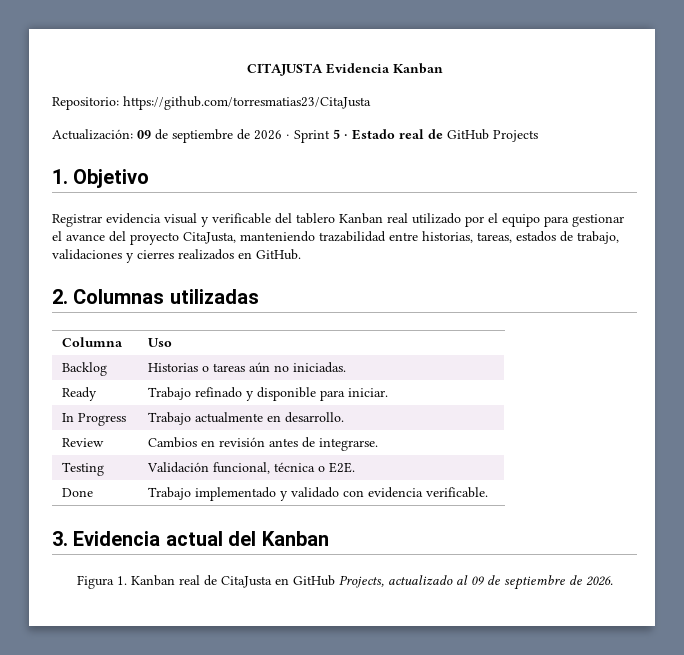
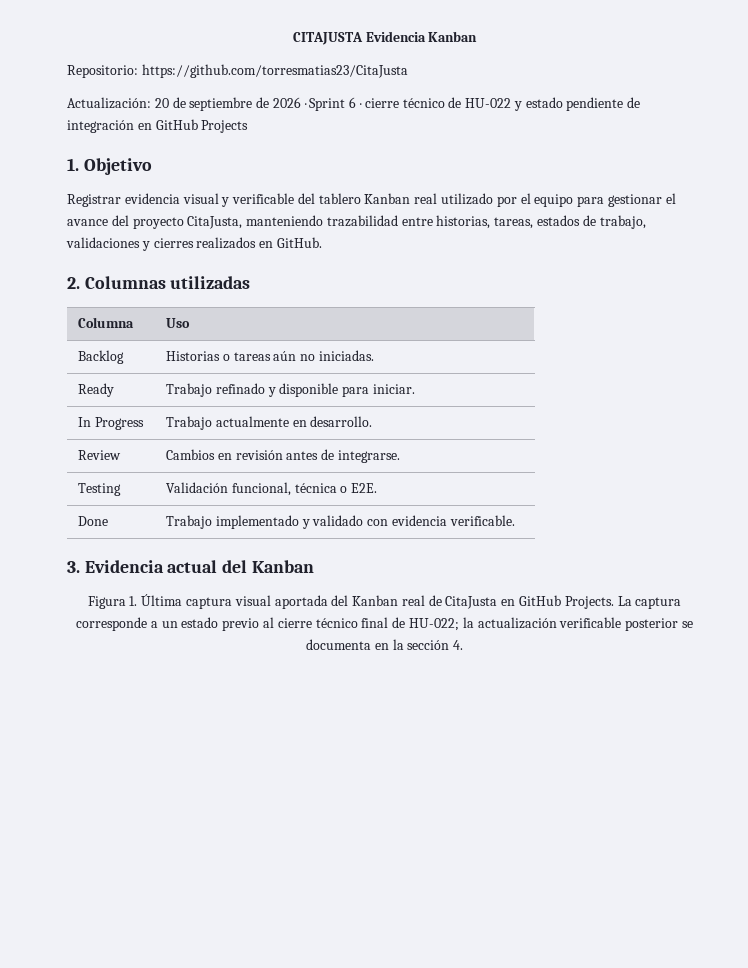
- Actualización: 09 de septiembre de 2026 · Sprint 5 · Estado real de GitHub Projects
+ Actualización: 20 de septiembre de 2026 · Sprint 6 · cierre técnico de HU-022 y estado pendiente de integración en GitHub Projects
- Figura 1. Kanban real de CitaJusta en GitHub Projects, actualizado al 09 de septiembre de 2026.
+ Figura 1. Última captura visual aportada del Kanban real de CitaJusta en GitHub Projects. La captura corresponde a un estado previo al cierre técnico final de HU-022; la actualización verificable posterior se documenta en la sección 4.

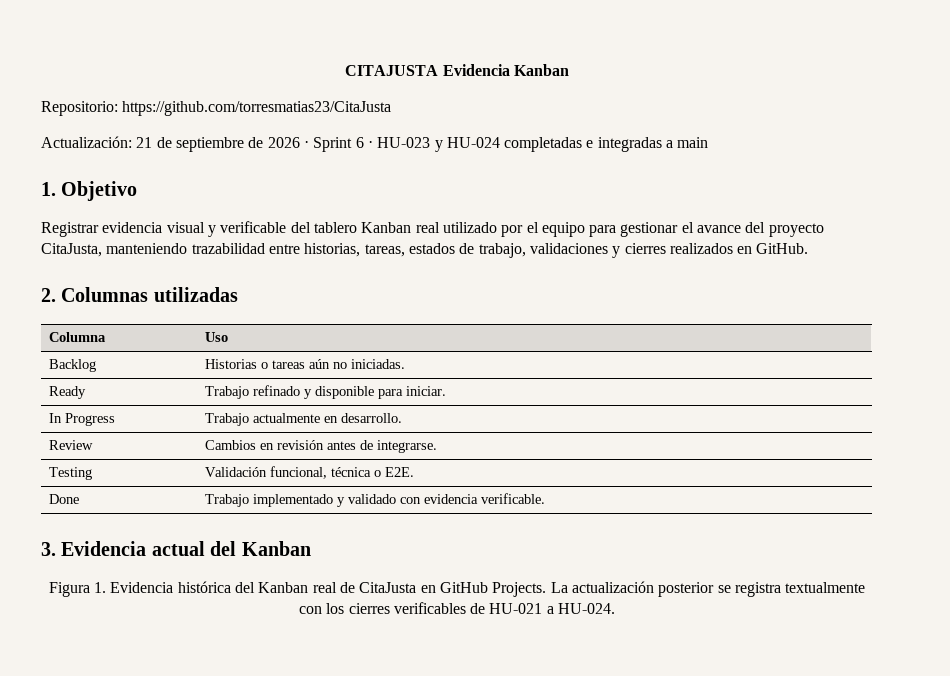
- Actualización: 20 de septiembre de 2026 · Sprint 6 · cierre técnico de HU-022 y estado pendiente de integración en GitHub Projects
+ Actualización: 21 de septiembre de 2026 · Sprint 6 · HU-023 y HU-024 completadas e integradas a main
- Figura 1. Última captura visual aportada del Kanban real de CitaJusta en GitHub Projects.
+ Figura 1. Evidencia histórica del Kanban real de CitaJusta en GitHub Projects.
- La captura corresponde a un estado previo al cierre técnico final de HU-022; la actualización verificable posterior se documenta en la sección 4.
+ La actualización posterior se registra textualmente con los cierres verificables de HU-021 a HU-024.

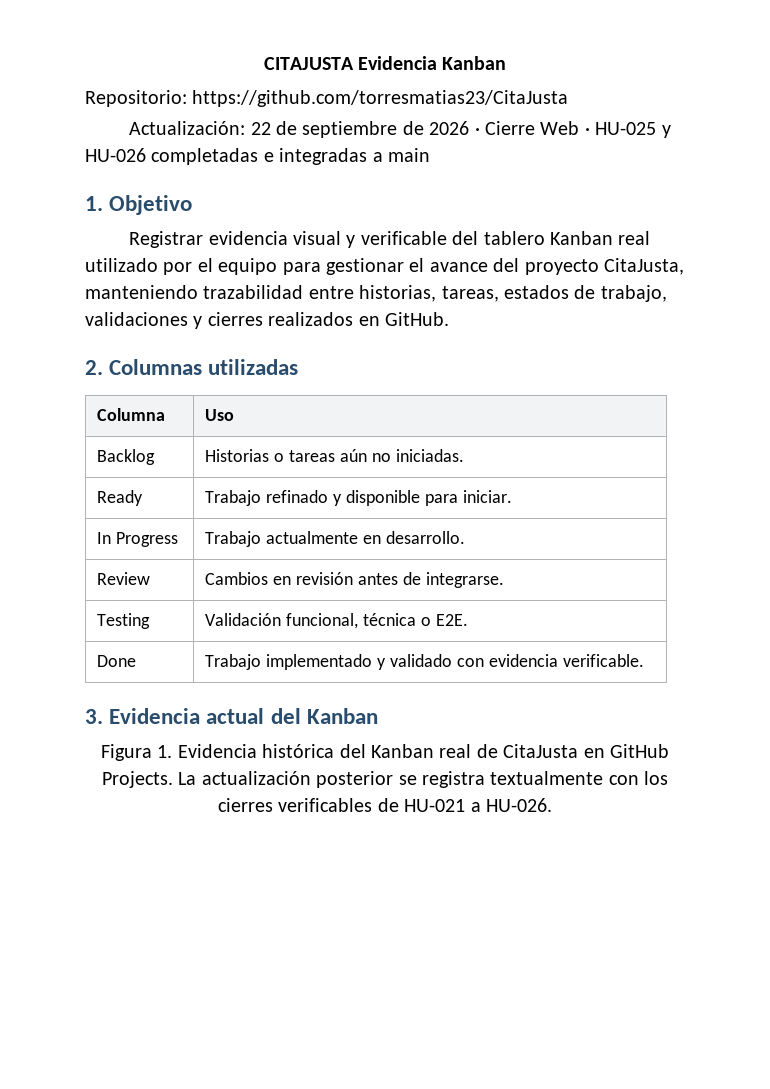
- Actualización: 21 de septiembre de 2026 · Sprint 6 · HU-023 y HU-024 completadas e integradas a main
+ Actualización: 22 de septiembre de 2026 · Cierre Web · HU-025 y HU-026 completadas e integradas a main
- La actualización posterior se registra textualmente con los cierres verificables de HU-021 a HU-024.
+ La actualización posterior se registra textualmente con los cierres verificables de HU-021 a HU-026.

